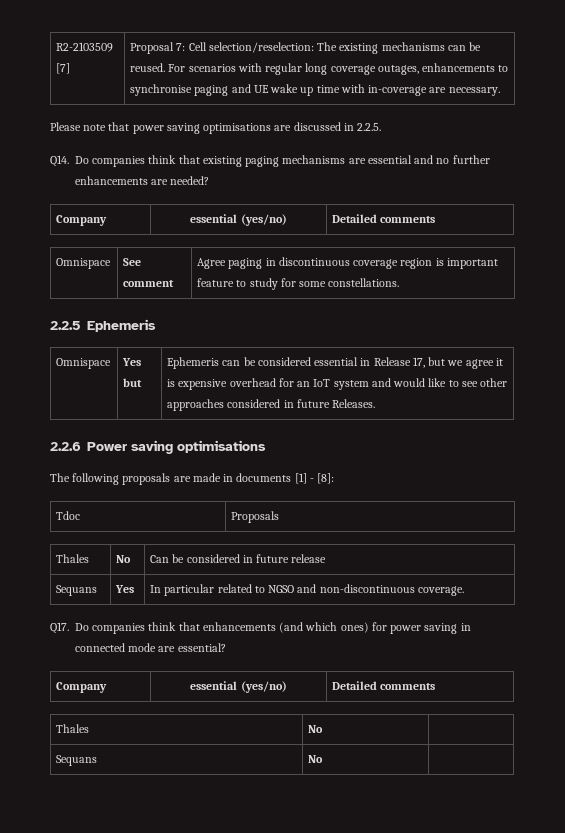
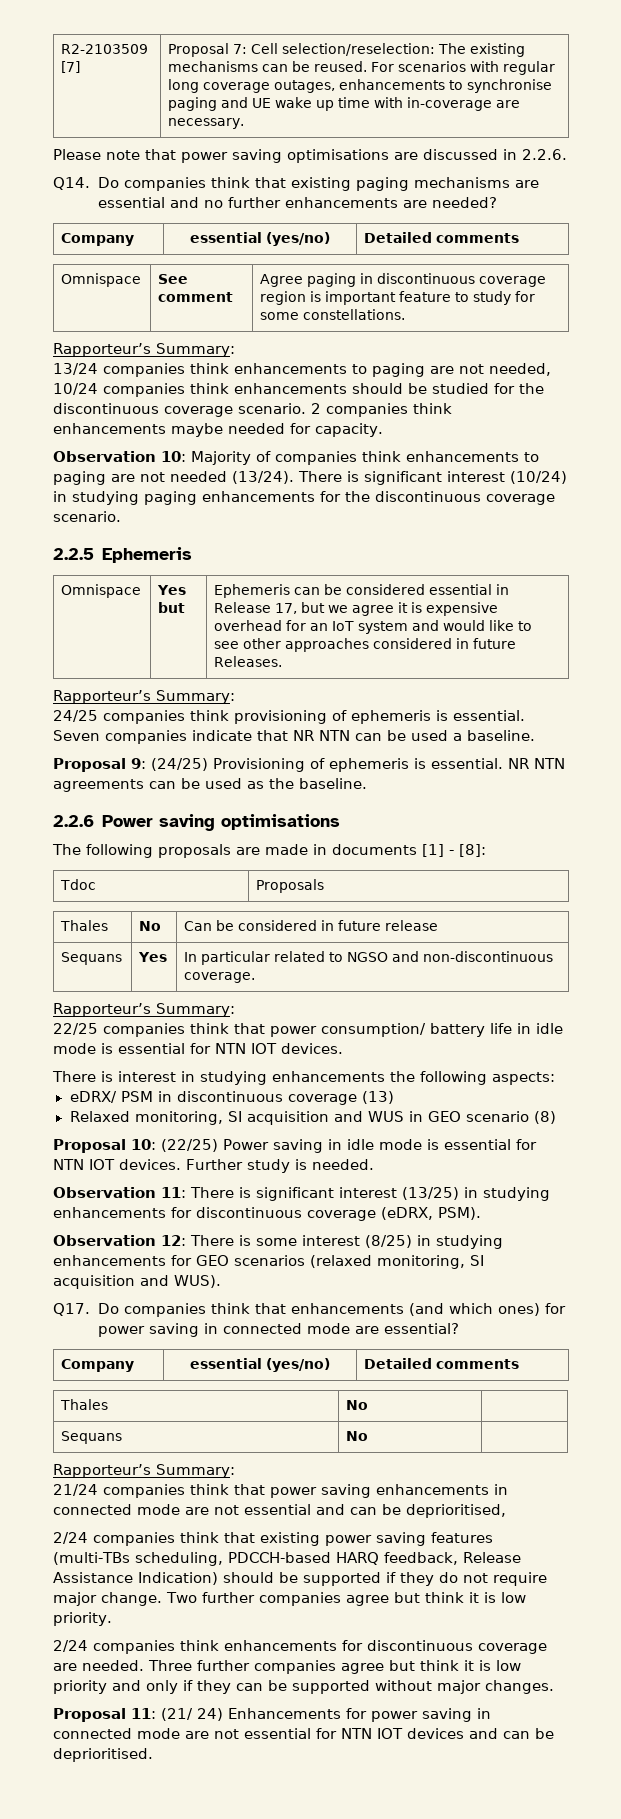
- Please note that power saving optimisations are discussed in 2.2.5.
+ Please note that power saving optimisations are discussed in 2.2.6.
  Omnispace | See comment | Agree paging in discontinuous coverage region is important feature to study for some constellations.
+ Rapporteur’s Summary:
+ 13/24 companies think enhancements to paging are not needed, 10/24 companies think enhancements should be studied for the discontinuous coverage scenario. 2 companies think enhancements maybe needed for capacity.
+ Observation 10: Majority of companies think enhancements to paging are not needed (13/24). There is significant interest (10/24) in studying paging enhancements for the discontinuous coverage scenario.
  Omnispace | Yes but | Ephemeris can be considered essential in Release 17, but we agree it is expensive overhead for an IoT system and would like to see other approaches considered in future Releases.
+ Rapporteur’s Summary:
+ 24/25 companies think provisioning of ephemeris is essential. Seven companies indicate that NR NTN can be used a baseline.
+ Proposal 9: (24/25) Provisioning of ephemeris is essential. NR NTN agreements can be used as the baseline.
  Sequans | Yes | In particular related to NGSO and non-discontinuous coverage.
+ Rapporteur’s Summary:
+ 22/25 companies think that power consumption/ battery life in idle mode is essential for NTN IOT devices.
+ There is interest in studying enhancements the following aspects:
+ eDRX/ PSM in discontinuous coverage (13)
+ Relaxed monitoring, SI acquisition and WUS in GEO scenario (8)
+ Proposal 10: (22/25) Power saving in idle mode is essential for NTN IOT devices. Further study is needed.
+ Observation 11: There is significant interest (13/25) in studying enhancements for discontinuous coverage (eDRX, PSM).
+ Observation 12: There is some interest (8/25) in studying enhancements for GEO scenarios (relaxed monitoring, SI acquisition and WUS).
  Sequans | No |
+ Rapporteur’s Summary:
+ 21/24 companies think that power saving enhancements in connected mode are not essential and can be deprioritised,
+ 2/24 companies think that existing power saving features (multi-TBs scheduling, PDCCH-based HARQ feedback, Release Assistance Indication) should be supported if they do not require major change. Two further companies agree but think it is low priority.
+ 2/24 companies think enhancements for discontinuous coverage are needed. Three further companies agree but think it is low priority and only if they can be supported without major changes.
+ Proposal 11: (21/ 24) Enhancements for power saving in connected mode are not essential for NTN IOT devices and can be deprioritised.

